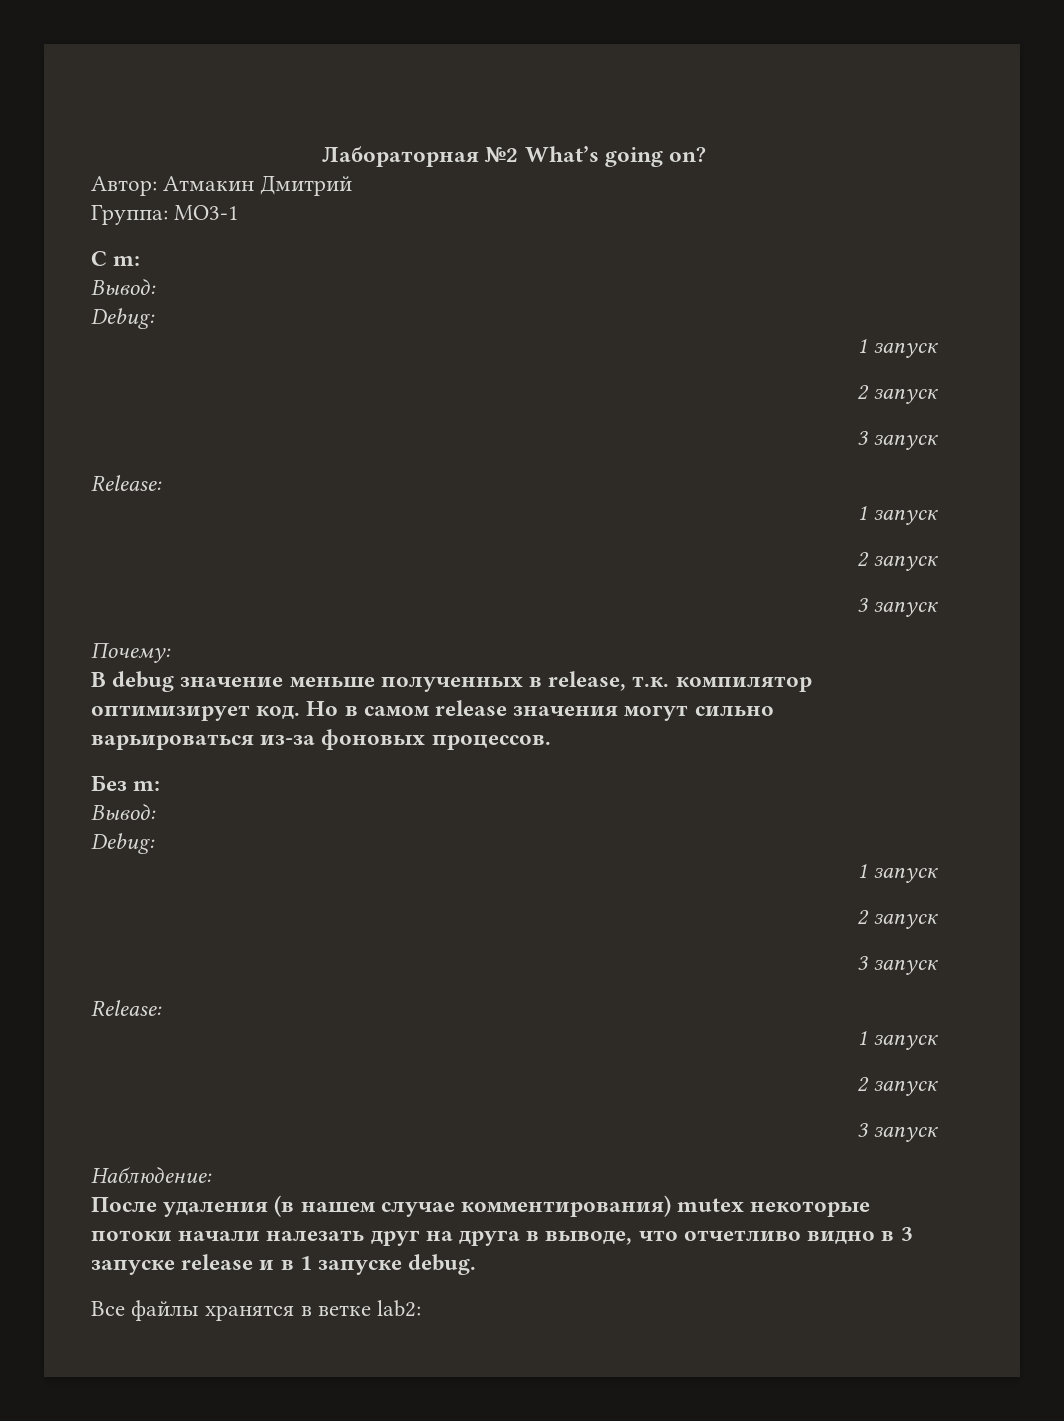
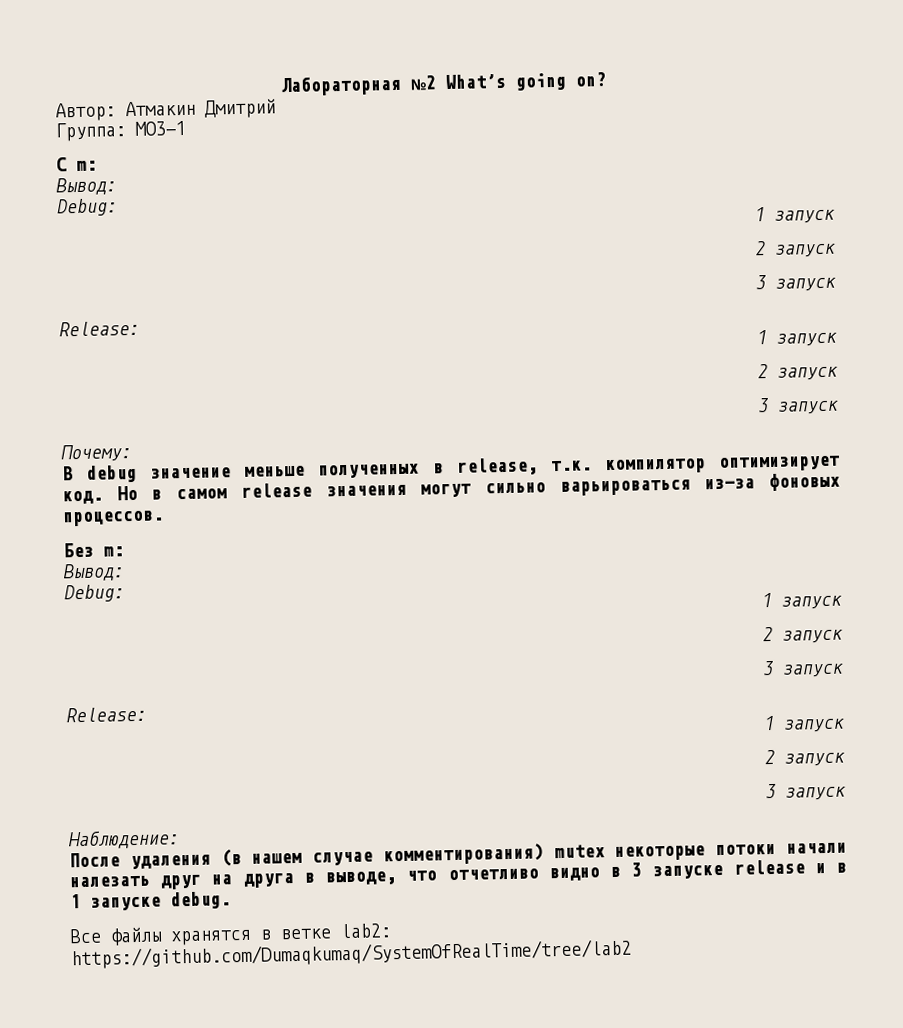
- Все файлы хранятся в ветке lab2:
+ Все файлы хранятся в ветке lab2: https://github.com/Dumaqkumaq/SystemOfRealTime/tree/lab2

